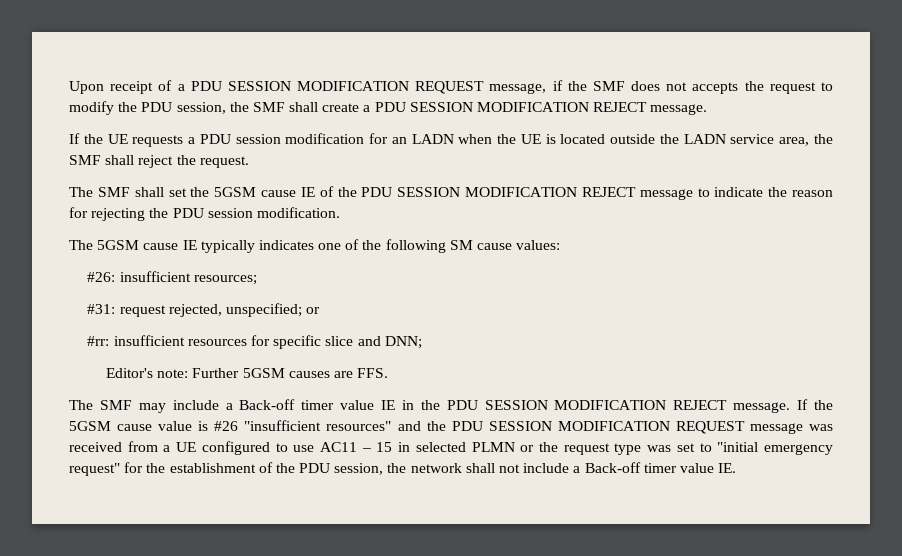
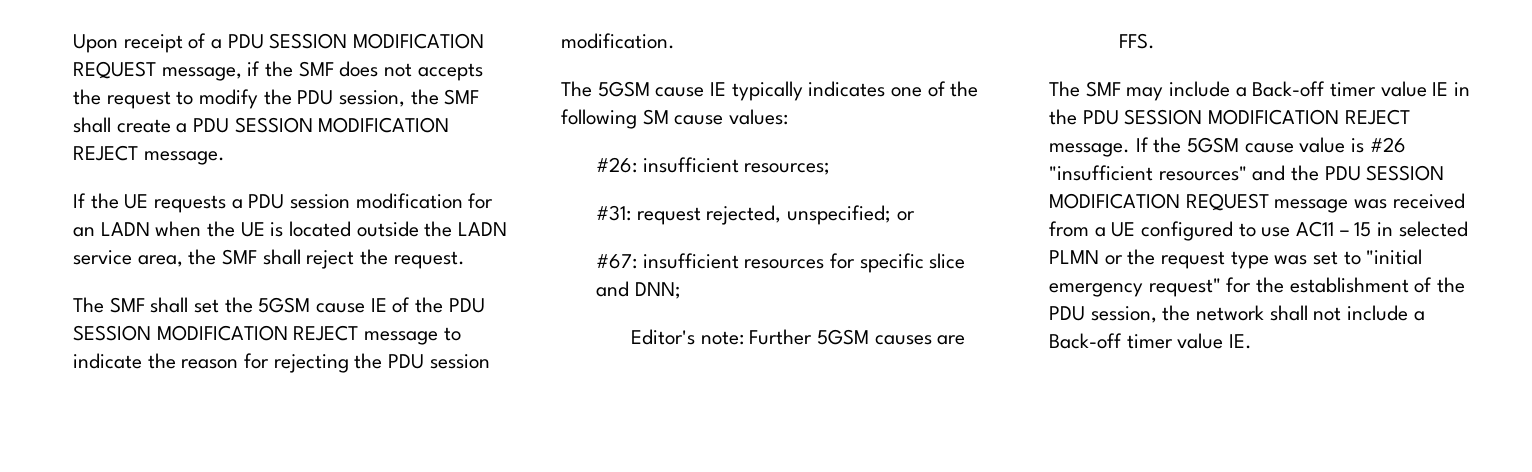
- #rr: insufficient resources for specific slice and DNN;
+ #67: insufficient resources for specific slice and DNN;

